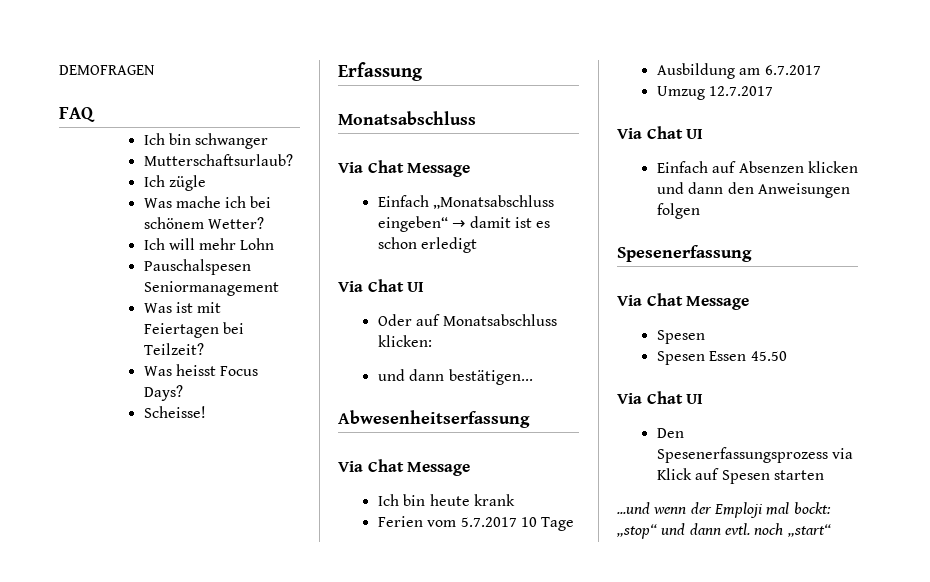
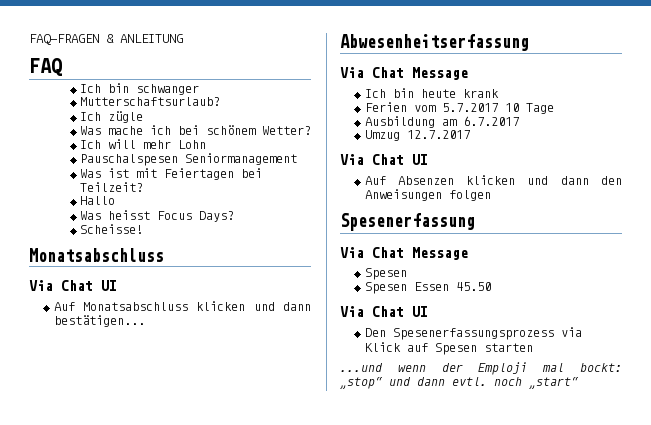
- DEMOFRAGEN
+ FAQ-FRAGEN & ANLEITUNG
+ Hallo
  Scheisse!
- Erfassung
  Monatsabschluss
- Via Chat Message
- Einfach „Monatsabschluss eingeben“ → damit ist es schon erledigt
  Via Chat UI
- Oder auf Monatsabschluss klicken:
- und dann bestätigen...
+ Auf Monatsabschluss klicken und dann bestätigen...
- Einfach auf Absenzen klicken und dann den Anweisungen folgen
+ Auf Absenzen klicken und dann den Anweisungen folgen

